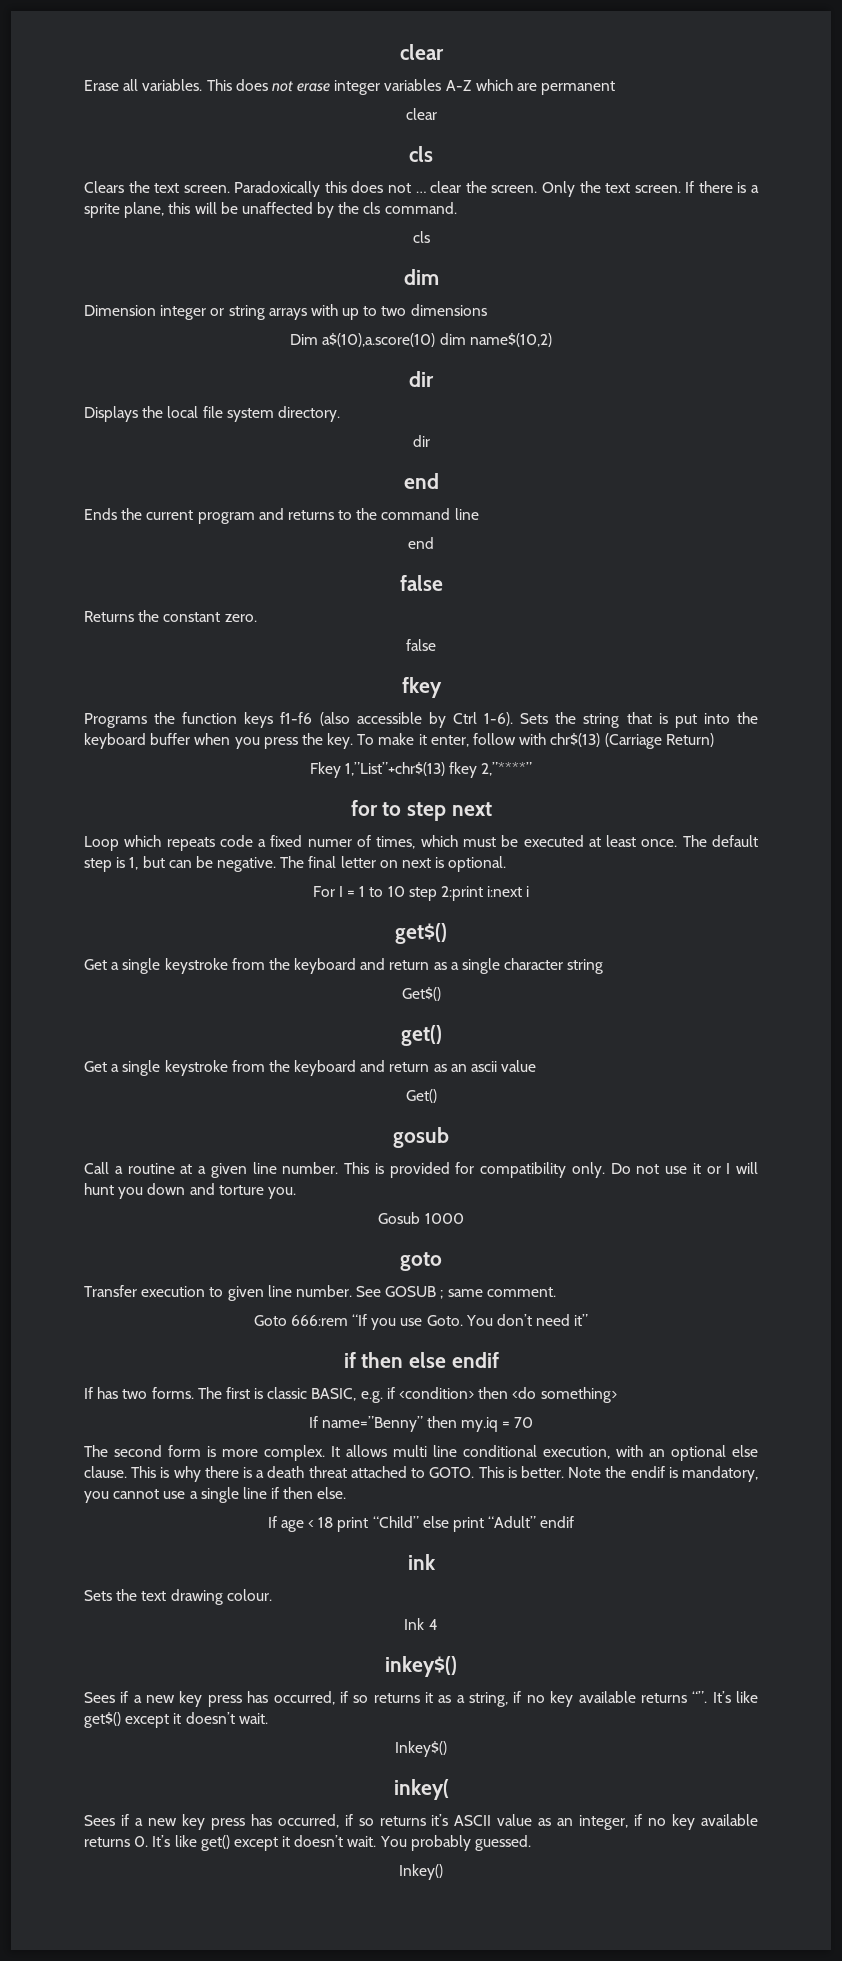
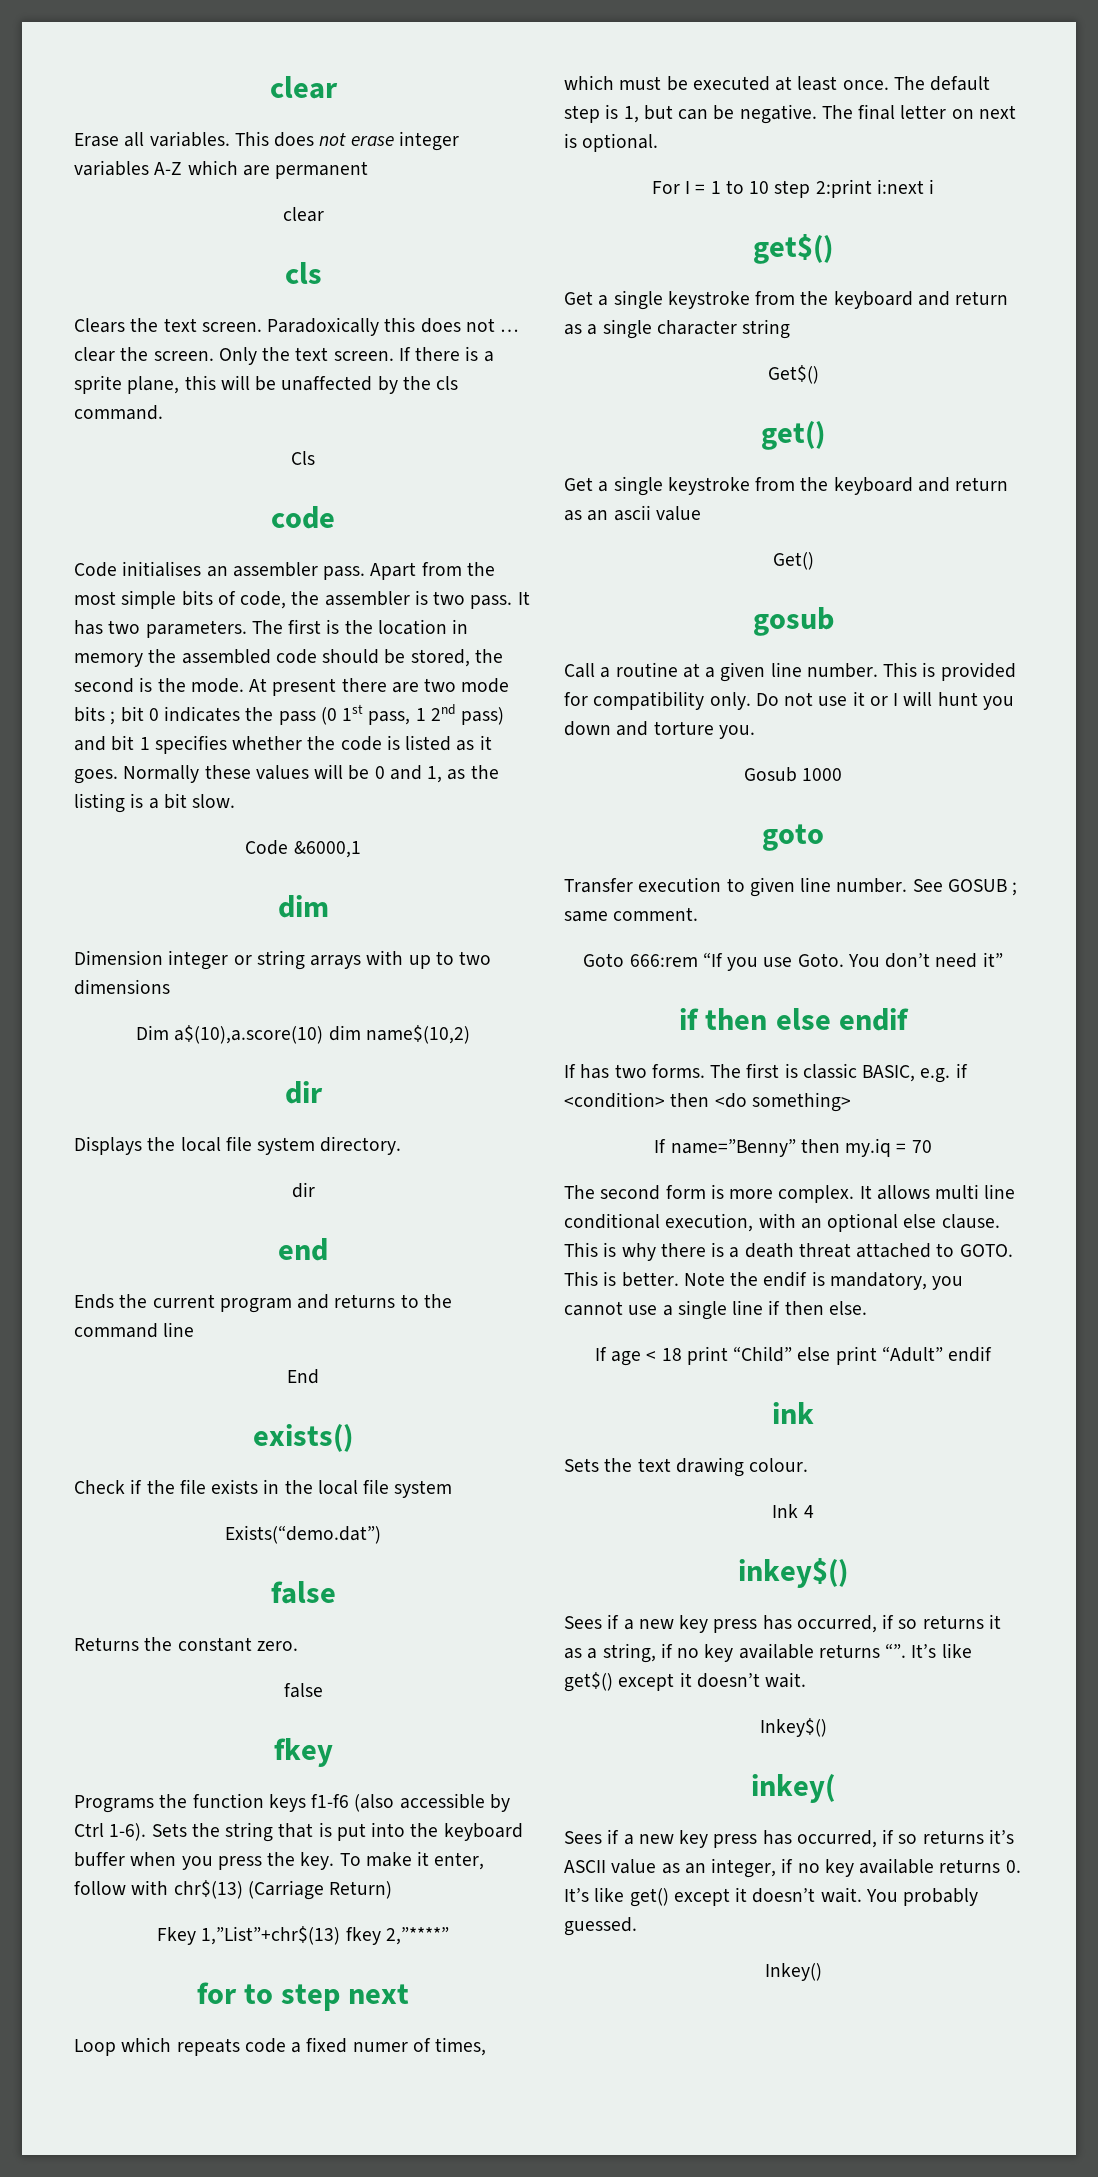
  If there is a sprite plane, this will be unaffected by the cls command.
- cls
+ Cls
+ code
+ Code initialises an assembler pass. Apart from the most simple bits of code, the assembler is two pass. It has two parameters. The first is the location in memory the assembled code should be stored, the second is the mode. At present there are two mode bits ; bit 0 indicates the pass (0 1st pass, 1 2nd pass) and bit 1 specifies whether the code is listed as it goes. Normally these values will be 0 and 1, as the listing is a bit slow.
+ Code &6000,1
  Ends the current program and returns to the command line
- end
+ End
+ exists()
+ Check if the file exists in the local file system
+ Exists(“demo.dat”)

